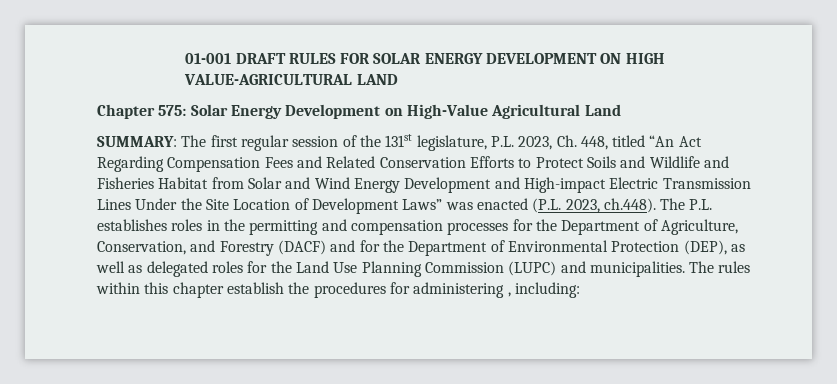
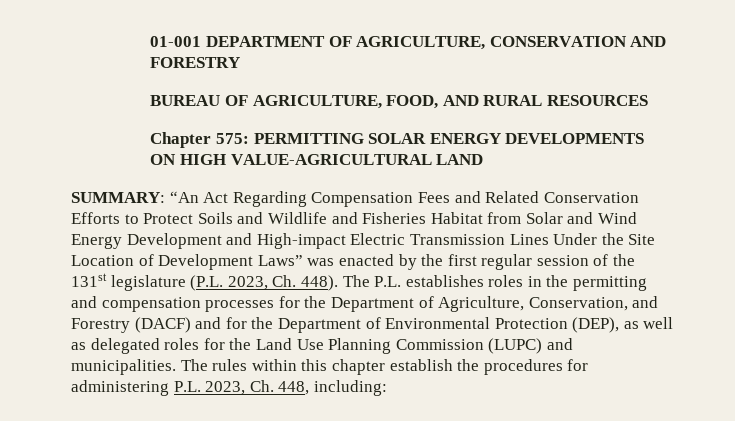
- 01-001 DRAFT RULES FOR SOLAR ENERGY DEVELOPMENT ON HIGH VALUE-AGRICULTURAL LAND
+ 01-001 DEPARTMENT OF AGRICULTURE, CONSERVATION AND FORESTRY
+ BUREAU OF AGRICULTURE, FOOD, AND RURAL RESOURCES
+ Chapter 575: PERMITTING SOLAR ENERGY DEVELOPMENTS ON HIGH VALUE-AGRICULTURAL LAND
- Chapter 575: Solar Energy Development on High-Value Agricultural Land
- SUMMARY: The first regular session of the 131st legislature, P.L. 2023, Ch. 448, titled “An Act Regarding Compensation Fees and Related Conservation Efforts to Protect Soils and Wildlife and Fisheries Habitat from Solar and Wind Energy Development and High-impact Electric Transmission Lines Under the Site Location of Development Laws” was enacted (P.L. 2023, ch.448). The P.L. establishes roles in the permitting and compensation processes for the Department of Agriculture, Conservation, and Forestry (DACF) and for the Department of Environmental Protection (DEP), as well as delegated roles for the Land Use Planning Commission (LUPC) and municipalities.
+ SUMMARY: “An Act Regarding Compensation Fees and Related Conservation Efforts to Protect Soils and Wildlife and Fisheries Habitat from Solar and Wind Energy Development and High-impact Electric Transmission Lines Under the Site Location of Development Laws” was enacted by the first regular session of the 131st legislature (P.L. 2023, Ch. 448). The P.L. establishes roles in the permitting and compensation processes for the Department of Agriculture, Conservation, and Forestry (DACF) and for the Department of Environmental Protection (DEP), as well as delegated roles for the Land Use Planning Commission (LUPC) and municipalities.
- The rules within this chapter establish the procedures for administering , including:
+ The rules within this chapter establish the procedures for administering P.L. 2023, Ch. 448, including:

